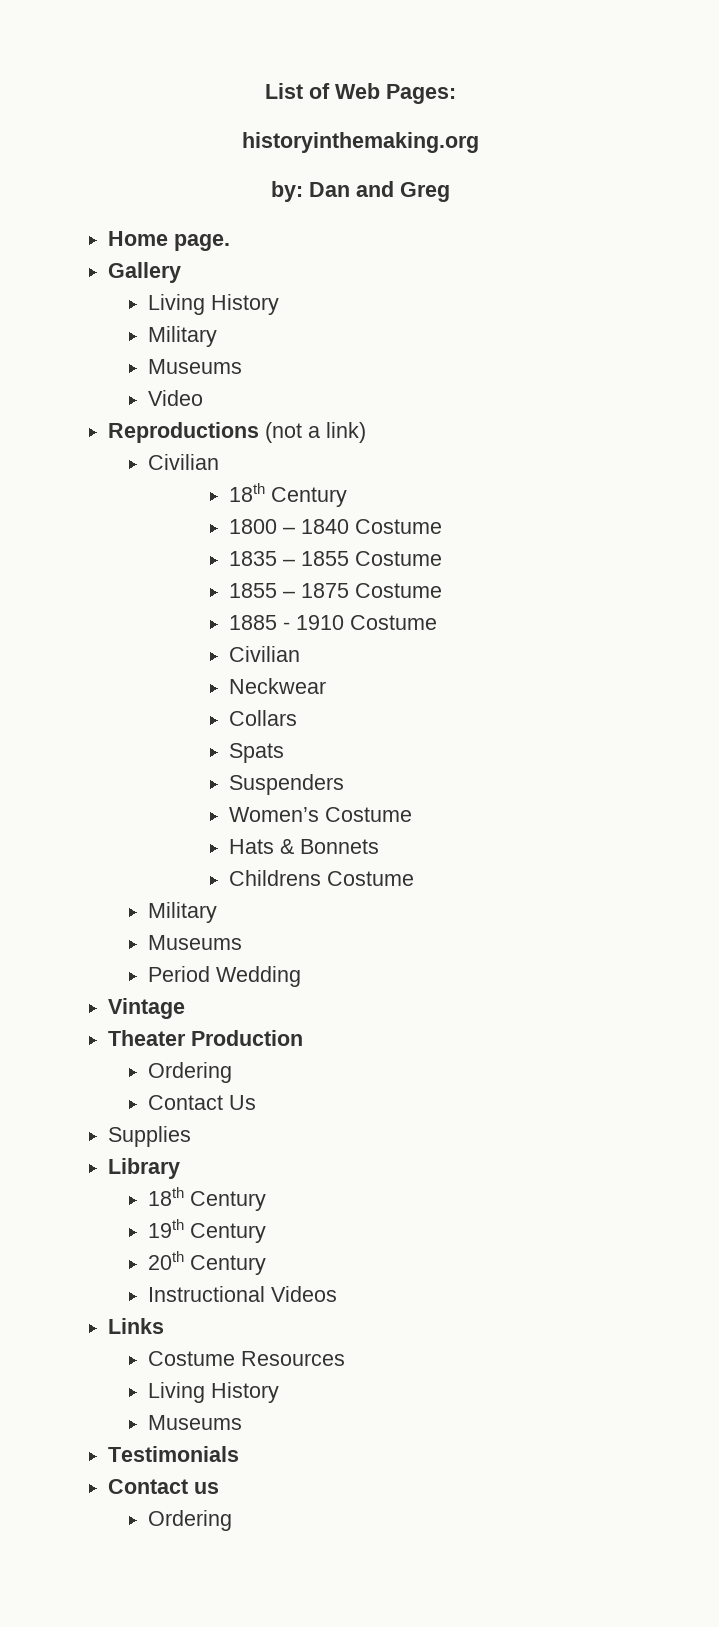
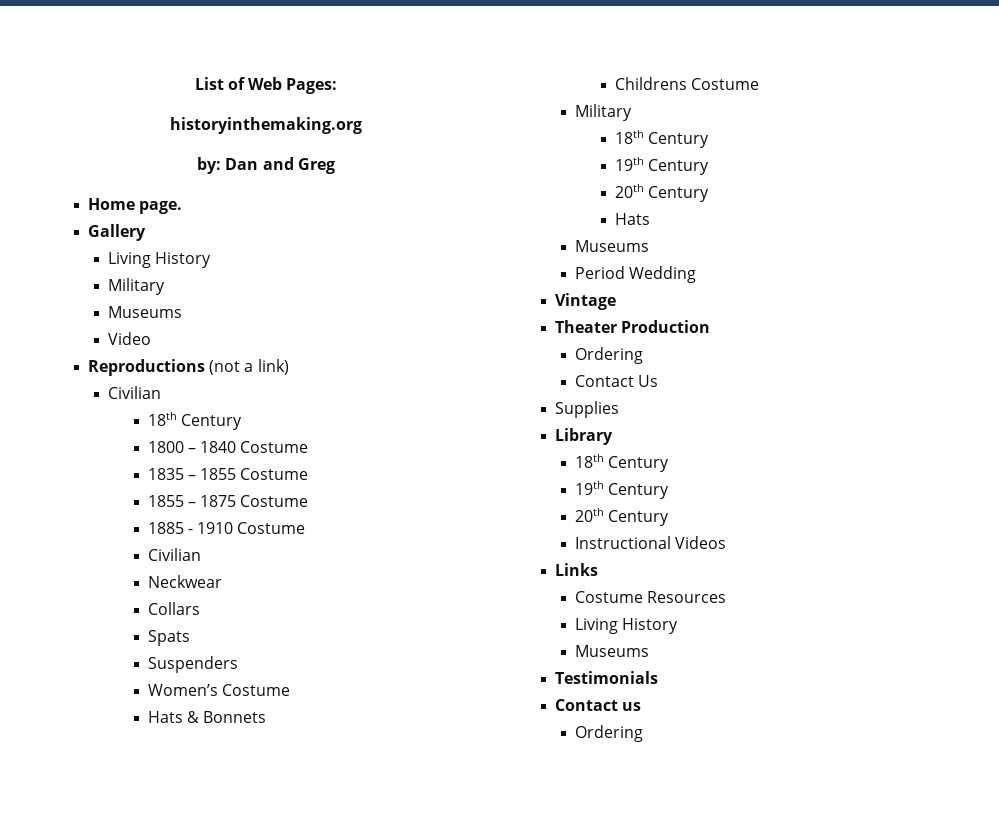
  Childrens Costume
  Military
+ 18th Century
+ 19th Century
+ 20th Century
+ Hats

